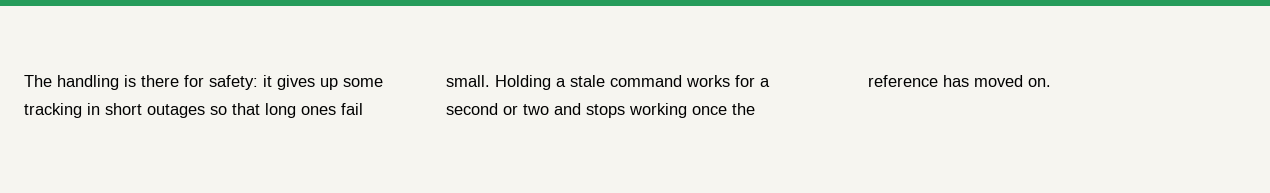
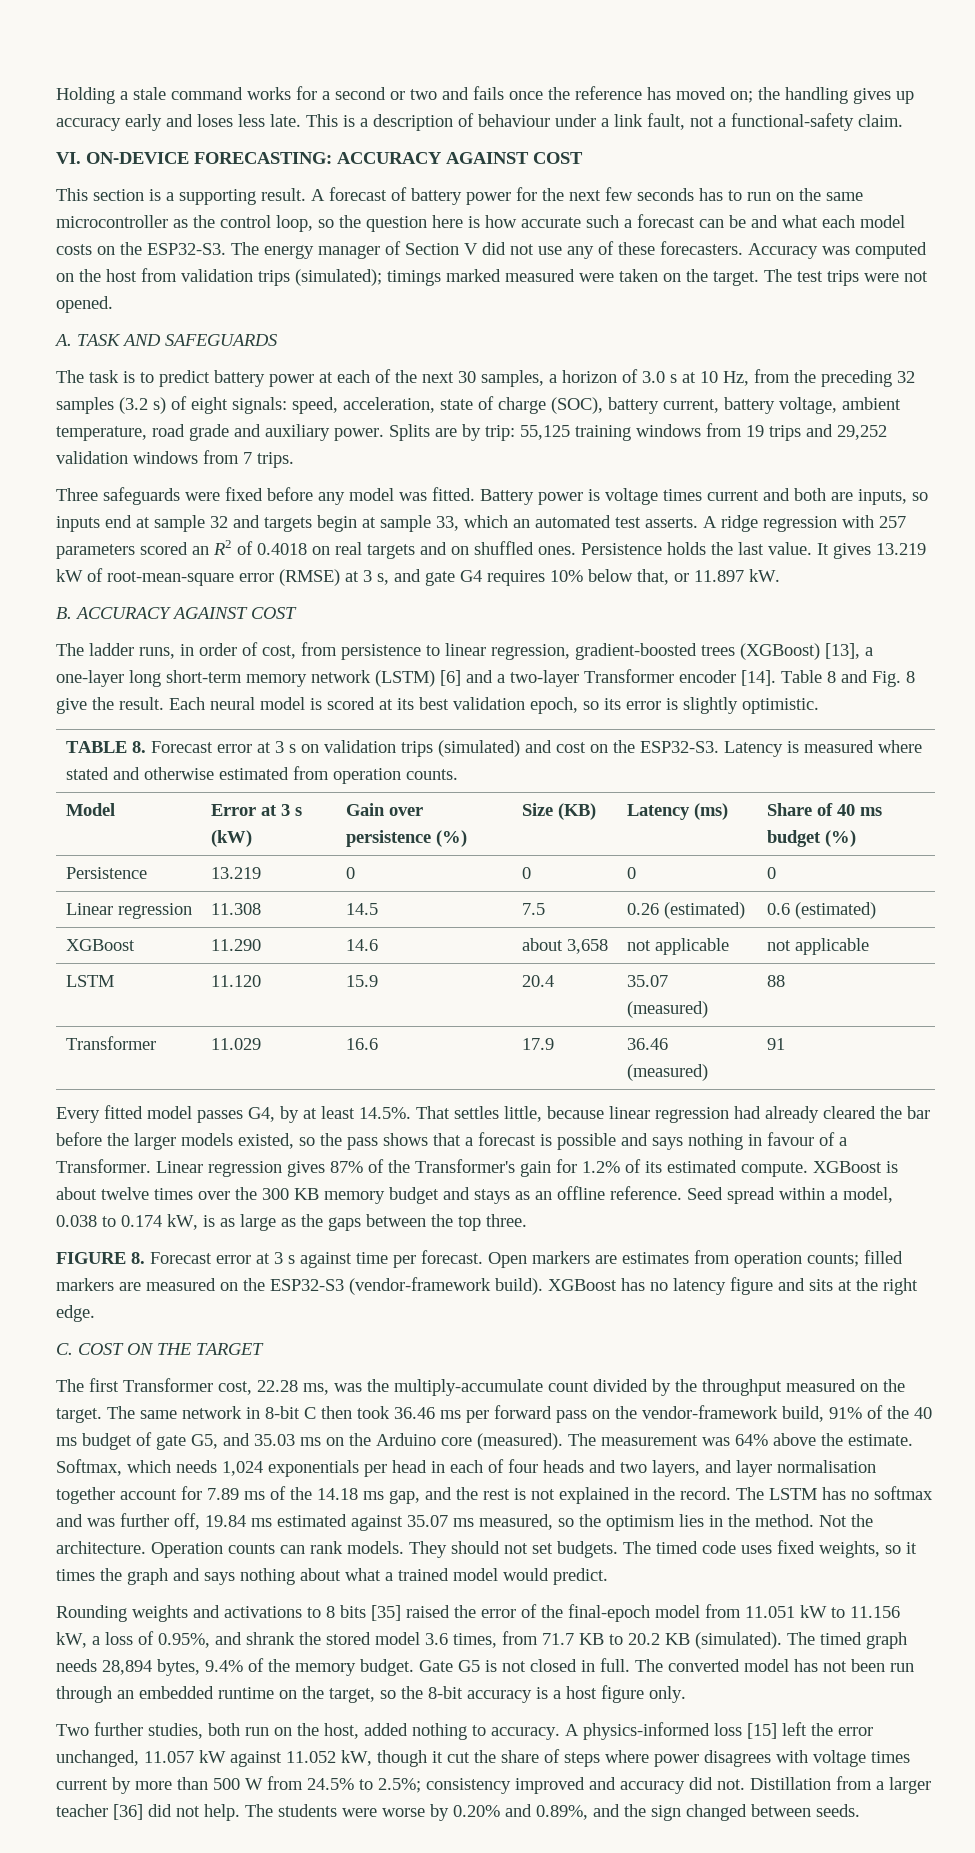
- The handling is there for safety: it gives up some tracking in short outages so that long ones fail small. Holding a stale command works for a second or two and stops working once the reference has moved on.
+ Holding a stale command works for a second or two and fails once the reference has moved on; the handling gives up accuracy early and loses less late. This is a description of behaviour under a link fault, not a functional-safety claim.
+ VI. ON-DEVICE FORECASTING: ACCURACY AGAINST COST
+ This section is a supporting result. A forecast of battery power for the next few seconds has to run on the same microcontroller as the control loop, so the question here is how accurate such a forecast can be and what each model costs on the ESP32-S3. The energy manager of Section V did not use any of these forecasters. Accuracy was computed on the host from validation trips (simulated); timings marked measured were taken on the target. The test trips were not opened.
+ A. TASK AND SAFEGUARDS
+ The task is to predict battery power at each of the next 30 samples, a horizon of 3.0 s at 10 Hz, from the preceding 32 samples (3.2 s) of eight signals: speed, acceleration, state of charge (SOC), battery current, battery voltage, ambient temperature, road grade and auxiliary power. Splits are by trip: 55,125 training windows from 19 trips and 29,252 validation windows from 7 trips.
+ Three safeguards were fixed before any model was fitted. Battery power is voltage times current and both are inputs, so inputs end at sample 32 and targets begin at sample 33, which an automated test asserts. A ridge regression with 257 parameters scored an R2 of 0.4018 on real targets and on shuffled ones. Persistence holds the last value. It gives 13.219 kW of root-mean-square error (RMSE) at 3 s, and gate G4 requires 10% below that, or 11.897 kW.
+ B. ACCURACY AGAINST COST
+ The ladder runs, in order of cost, from persistence to linear regression, gradient-boosted trees (XGBoost) [13], a one-layer long short-term memory network (LSTM) [6] and a two-layer Transformer encoder [14]. Table 8 and Fig. 8 give the result. Each neural model is scored at its best validation epoch, so its error is slightly optimistic.
+ TABLE 8. Forecast error at 3 s on validation trips (simulated) and cost on the ESP32-S3. Latency is measured where stated and otherwise estimated from operation counts.
+ Model | Error at 3 s (kW) | Gain over persistence (%) | Size (KB) | Latency (ms) | Share of 40 ms budget (%)
+ Persistence | 13.219 | 0 | 0 | 0 | 0
+ Linear regression | 11.308 | 14.5 | 7.5 | 0.26 (estimated) | 0.6 (estimated)
+ XGBoost | 11.290 | 14.6 | about 3,658 | not applicable | not applicable
+ LSTM | 11.120 | 15.9 | 20.4 | 35.07 (measured) | 88
+ Transformer | 11.029 | 16.6 | 17.9 | 36.46 (measured) | 91
+ Every fitted model passes G4, by at least 14.5%. That settles little, because linear regression had already cleared the bar before the larger models existed, so the pass shows that a forecast is possible and says nothing in favour of a Transformer. Linear regression gives 87% of the Transformer's gain for 1.2% of its estimated compute. XGBoost is about twelve times over the 300 KB memory budget and stays as an offline reference. Seed spread within a model, 0.038 to 0.174 kW, is as large as the gaps between the top three.
+ FIGURE 8. Forecast error at 3 s against time per forecast. Open markers are estimates from operation counts; filled markers are measured on the ESP32-S3 (vendor-framework build). XGBoost has no latency figure and sits at the right edge.
+ C. COST ON THE TARGET
+ The first Transformer cost, 22.28 ms, was the multiply-accumulate count divided by the throughput measured on the target. The same network in 8-bit C then took 36.46 ms per forward pass on the vendor-framework build, 91% of the 40 ms budget of gate G5, and 35.03 ms on the Arduino core (measured). The measurement was 64% above the estimate. Softmax, which needs 1,024 exponentials per head in each of four heads and two layers, and layer normalisation together account for 7.89 ms of the 14.18 ms gap, and the rest is not explained in the record. The LSTM has no softmax and was further off, 19.84 ms estimated against 35.07 ms measured, so the optimism lies in the method. Not the architecture. Operation counts can rank models. They should not set budgets. The timed code uses fixed weights, so it times the graph and says nothing about what a trained model would predict.
+ Rounding weights and activations to 8 bits [35] raised the error of the final-epoch model from 11.051 kW to 11.156 kW, a loss of 0.95%, and shrank the stored model 3.6 times, from 71.7 KB to 20.2 KB (simulated). The timed graph needs 28,894 bytes, 9.4% of the memory budget. Gate G5 is not closed in full. The converted model has not been run through an embedded runtime on the target, so the 8-bit accuracy is a host figure only.
+ Two further studies, both run on the host, added nothing to accuracy. A physics-informed loss [15] left the error unchanged, 11.057 kW against 11.052 kW, though it cut the share of steps where power disagrees with voltage times current by more than 500 W from 24.5% to 2.5%; consistency improved and accuracy did not. Distillation from a larger teacher [36] did not help. The students were worse by 0.20% and 0.89%, and the sign changed between seeds.

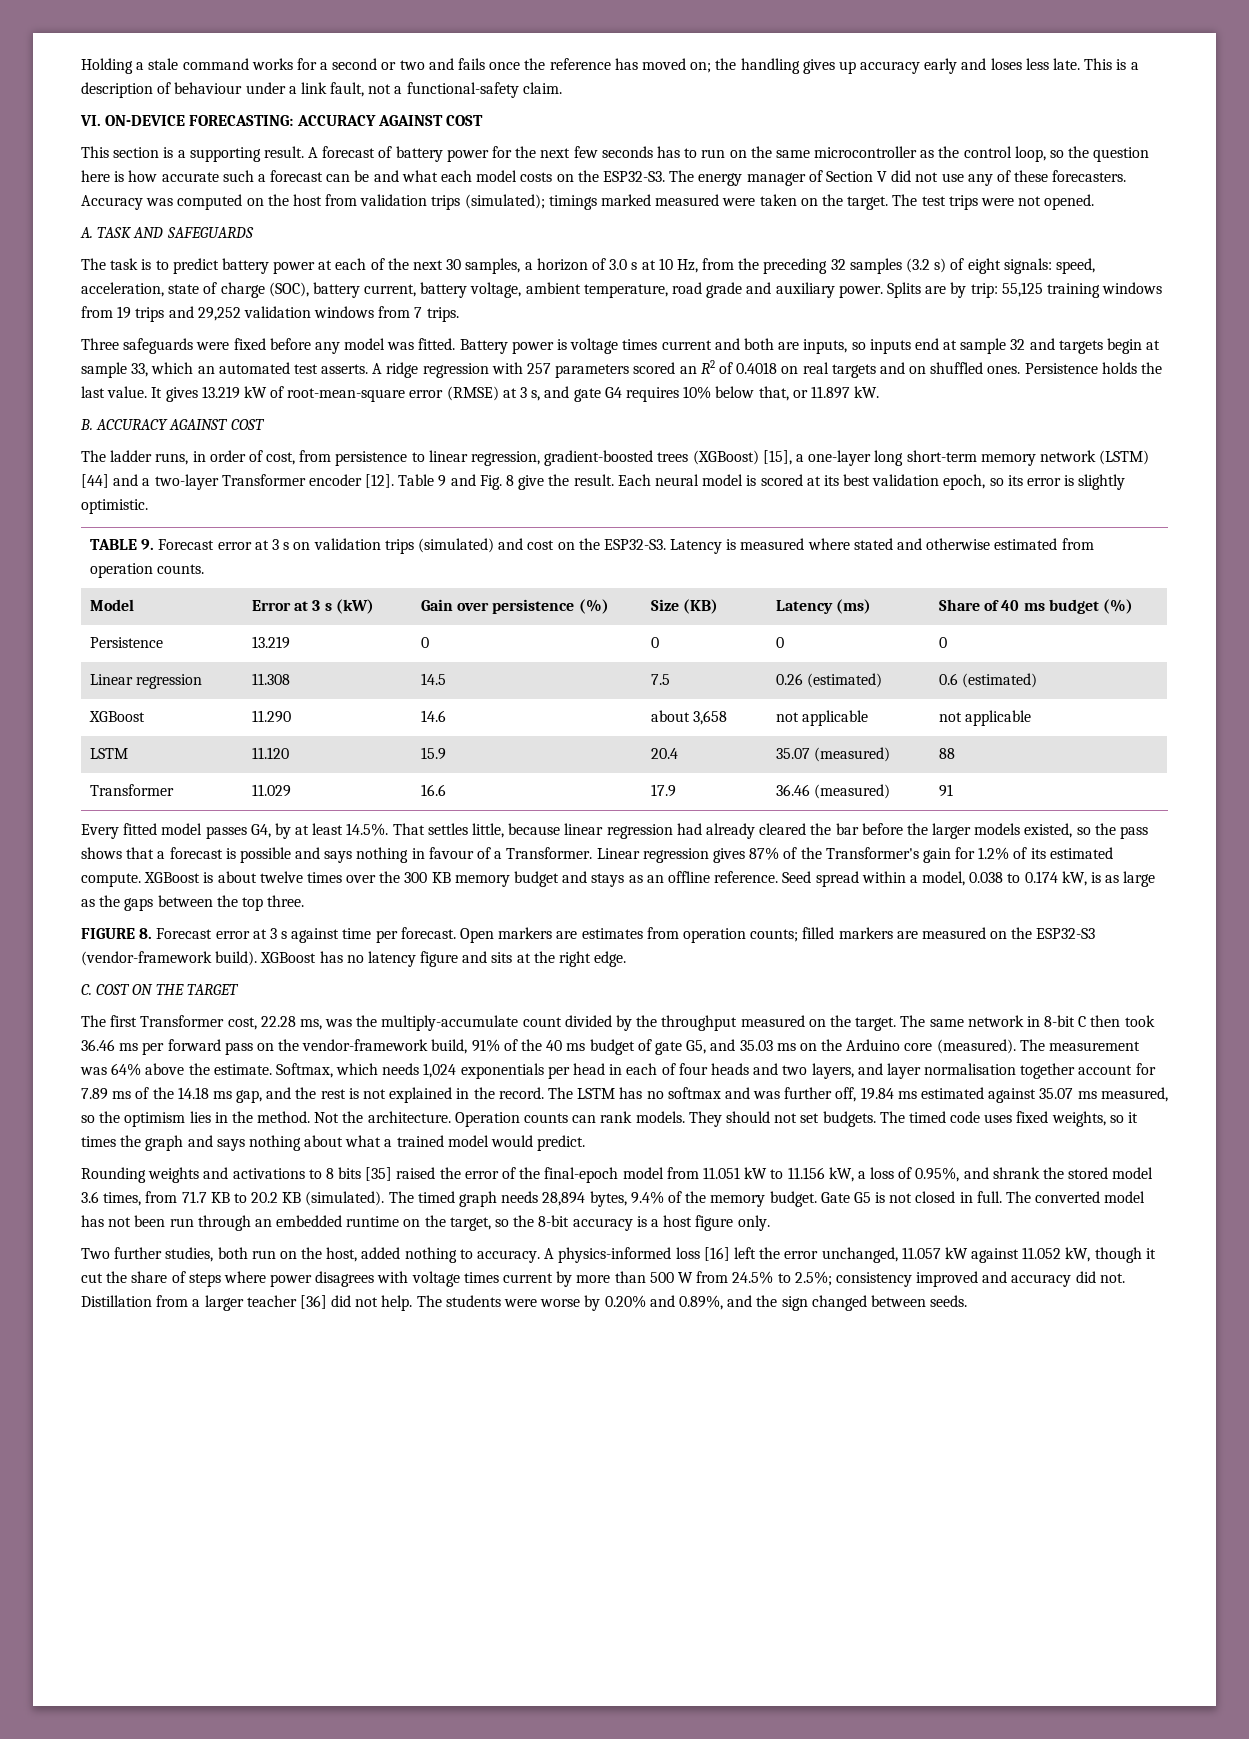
- The ladder runs, in order of cost, from persistence to linear regression, gradient-boosted trees (XGBoost) [13], a one-layer long short-term memory network (LSTM) [6] and a two-layer Transformer encoder [14]. Table 8 and Fig. 8 give the result.
+ The ladder runs, in order of cost, from persistence to linear regression, gradient-boosted trees (XGBoost) [15], a one-layer long short-term memory network (LSTM) [44] and a two-layer Transformer encoder [12]. Table 9 and Fig. 8 give the result.
- TABLE 8. Forecast error at 3 s on validation trips (simulated) and cost on the ESP32-S3. Latency is measured where stated and otherwise estimated from operation counts.
+ TABLE 9. Forecast error at 3 s on validation trips (simulated) and cost on the ESP32-S3. Latency is measured where stated and otherwise estimated from operation counts.
- A physics-informed loss [15] left the error unchanged, 11.057 kW against 11.052 kW, though it cut the share of steps where power disagrees with voltage times current by more than 500 W from 24.5% to 2.5%; consistency improved and accuracy did not.
+ A physics-informed loss [16] left the error unchanged, 11.057 kW against 11.052 kW, though it cut the share of steps where power disagrees with voltage times current by more than 500 W from 24.5% to 2.5%; consistency improved and accuracy did not.

